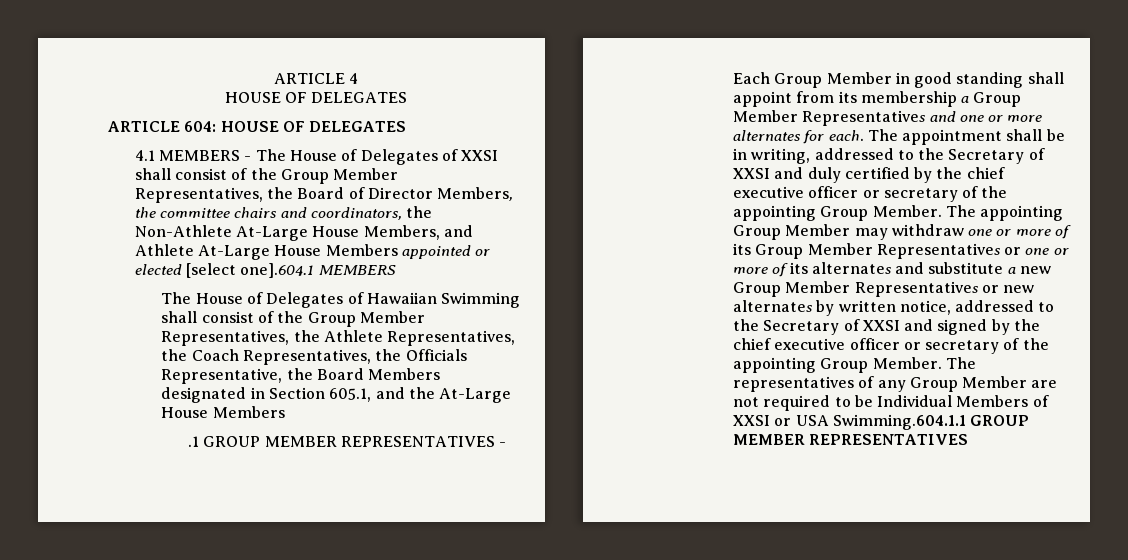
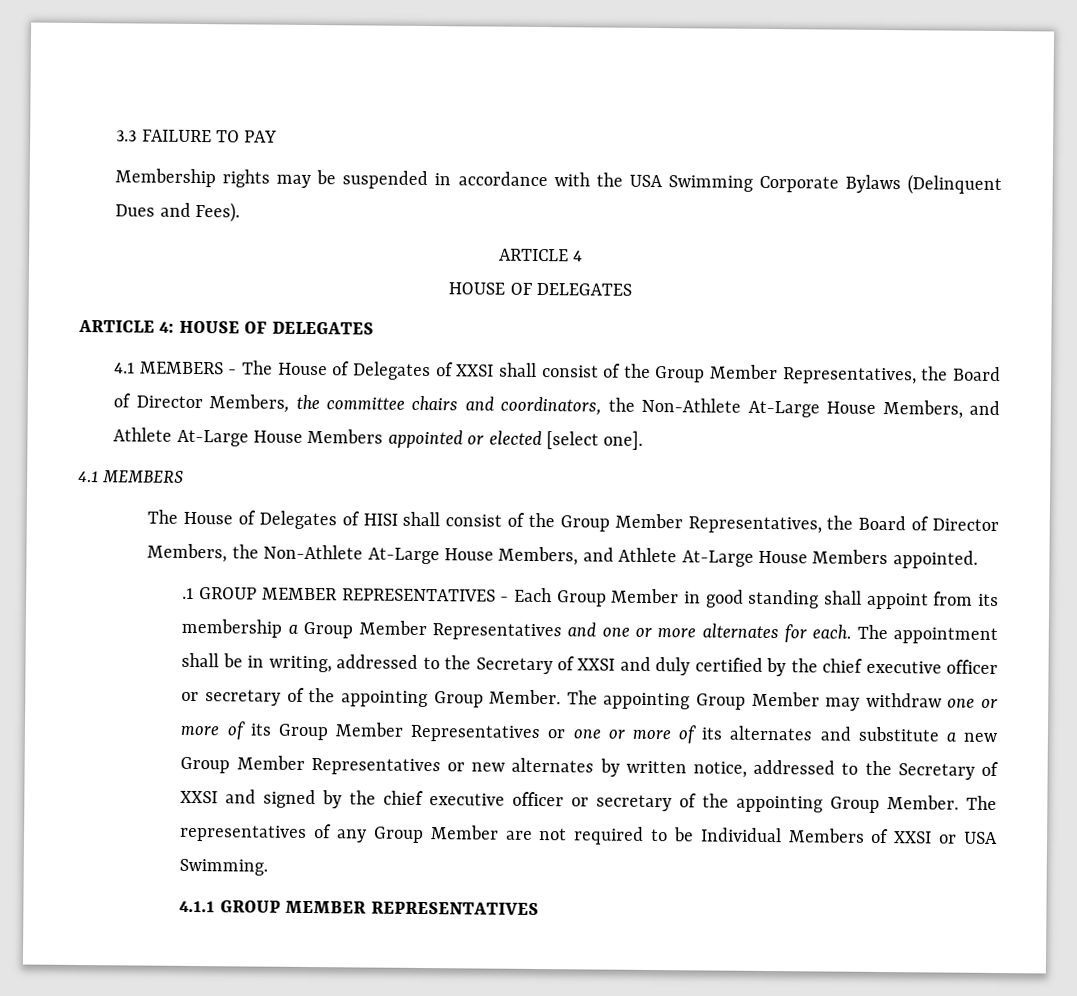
+ 3.3 FAILURE TO PAY
+ Membership rights may be suspended in accordance with the USA Swimming Corporate Bylaws (Delinquent Dues and Fees).
- ARTICLE 604: HOUSE OF DELEGATES
+ ARTICLE 4: HOUSE OF DELEGATES
- 4.1 MEMBERS - The House of Delegates of XXSI shall consist of the Group Member Representatives, the Board of Director Members, the committee chairs and coordinators, the Non-Athlete At-Large House Members, and Athlete At-Large House Members appointed or elected [select one].604.1 MEMBERS
+ 4.1 MEMBERS - The House of Delegates of XXSI shall consist of the Group Member Representatives, the Board of Director Members, the committee chairs and coordinators, the Non-Athlete At-Large House Members, and Athlete At-Large House Members appointed or elected [select one].
+ 4.1 MEMBERS
- The House of Delegates of Hawaiian Swimming shall consist of the Group Member Representatives, the Athlete Representatives, the Coach Representatives, the Officials Representative, the Board Members designated in Section 605.1, and the At-Large House Members
+ The House of Delegates of HISI shall consist of the Group Member Representatives, the Board of Director Members, the Non-Athlete At-Large House Members, and Athlete At-Large House Members appointed.
- The representatives of any Group Member are not required to be Individual Members of XXSI or USA Swimming.604.1.1 GROUP MEMBER REPRESENTATIVES
+ The representatives of any Group Member are not required to be Individual Members of XXSI or USA Swimming.
+ 4.1.1 GROUP MEMBER REPRESENTATIVES

